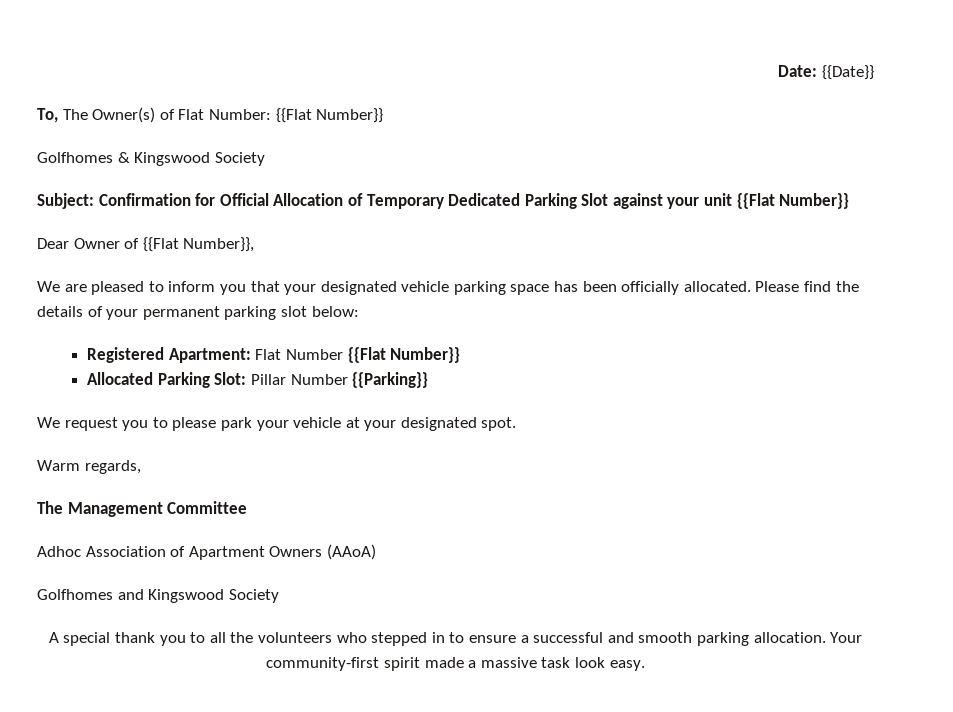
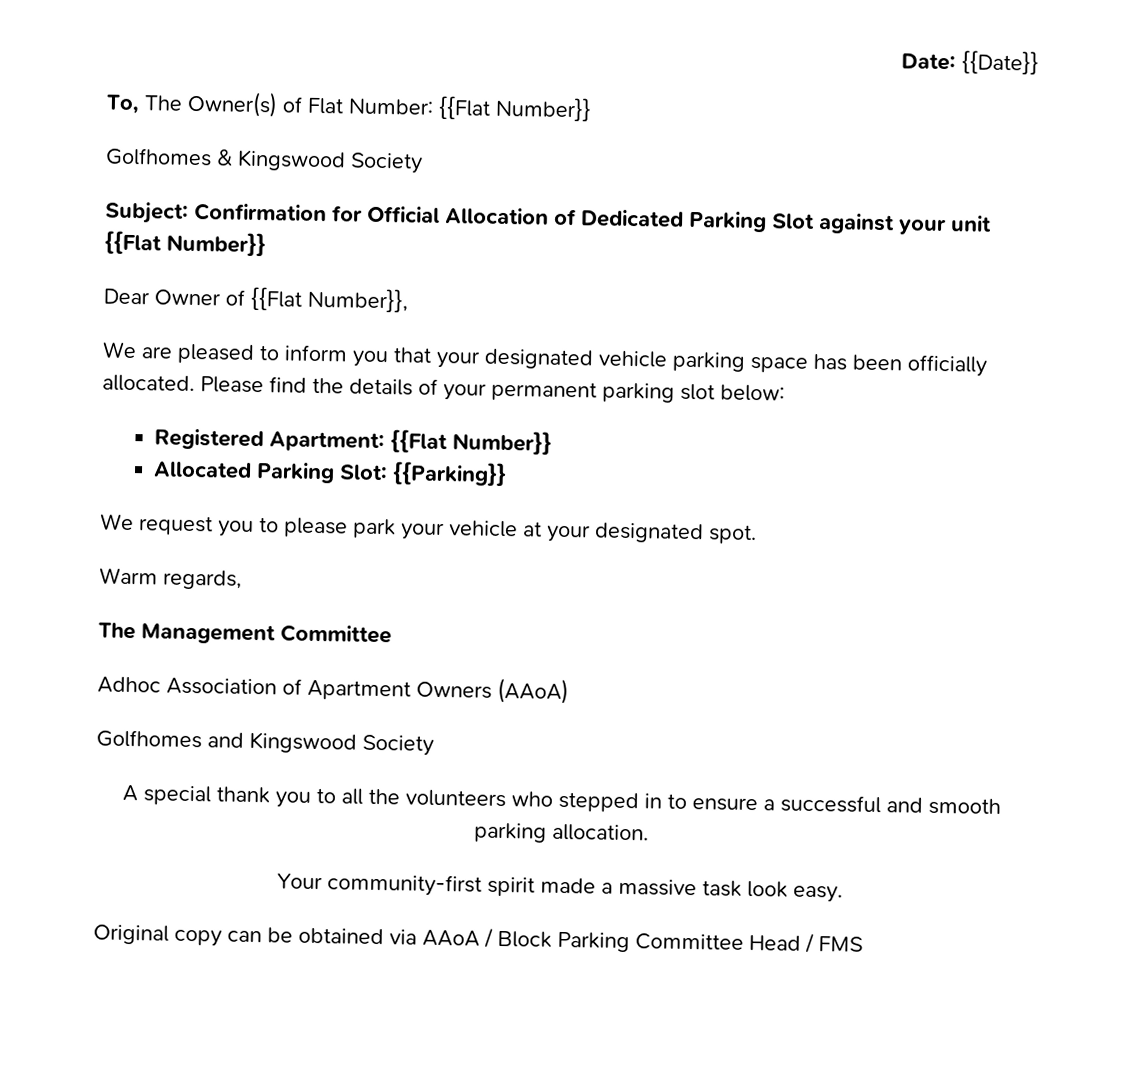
- Subject: Confirmation for Official Allocation of Temporary Dedicated Parking Slot against your unit {{Flat Number}}
+ Subject: Confirmation for Official Allocation of Dedicated Parking Slot against your unit {{Flat Number}}
- Registered Apartment: Flat Number {{Flat Number}}
+ Registered Apartment: {{Flat Number}}
- Allocated Parking Slot: Pillar Number {{Parking}}
+ Allocated Parking Slot: {{Parking}}
- A special thank you to all the volunteers who stepped in to ensure a successful and smooth parking allocation. Your community-first spirit made a massive task look easy.
+ A special thank you to all the volunteers who stepped in to ensure a successful and smooth parking allocation.
+ Your community-first spirit made a massive task look easy.
+ Original copy can be obtained via AAoA / Block Parking Committee Head / FMS

